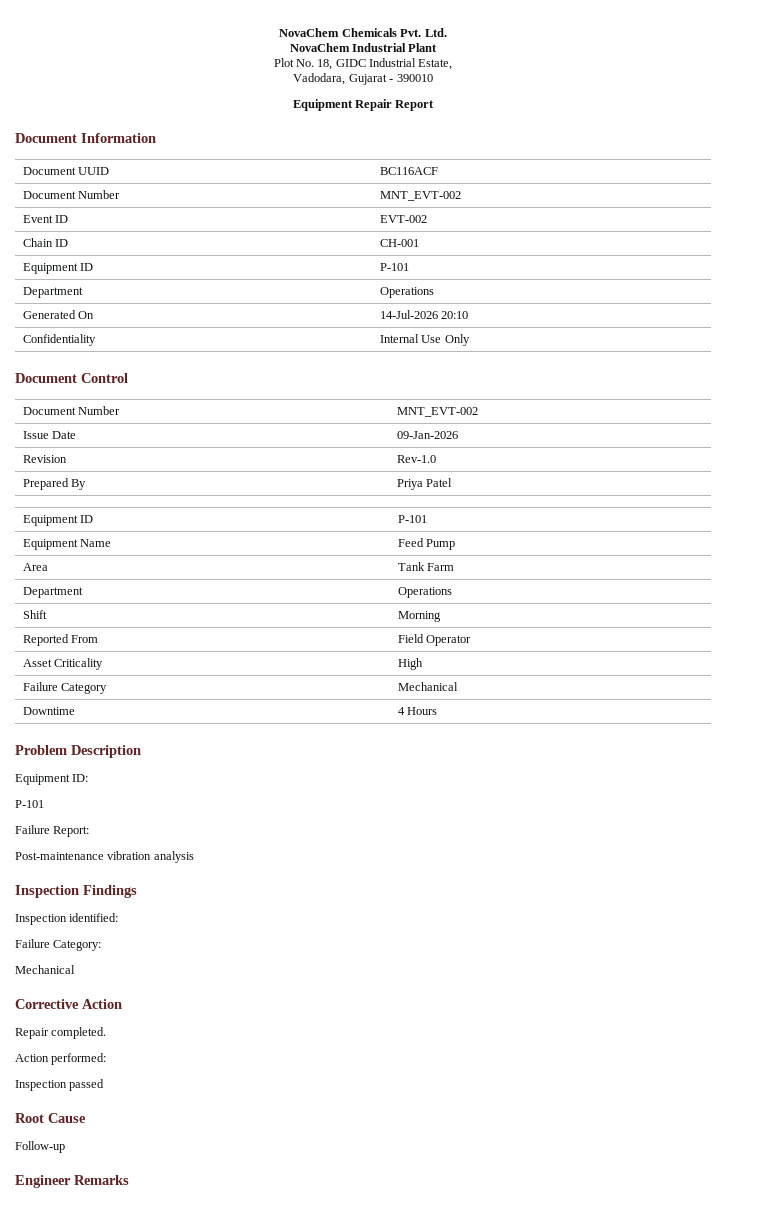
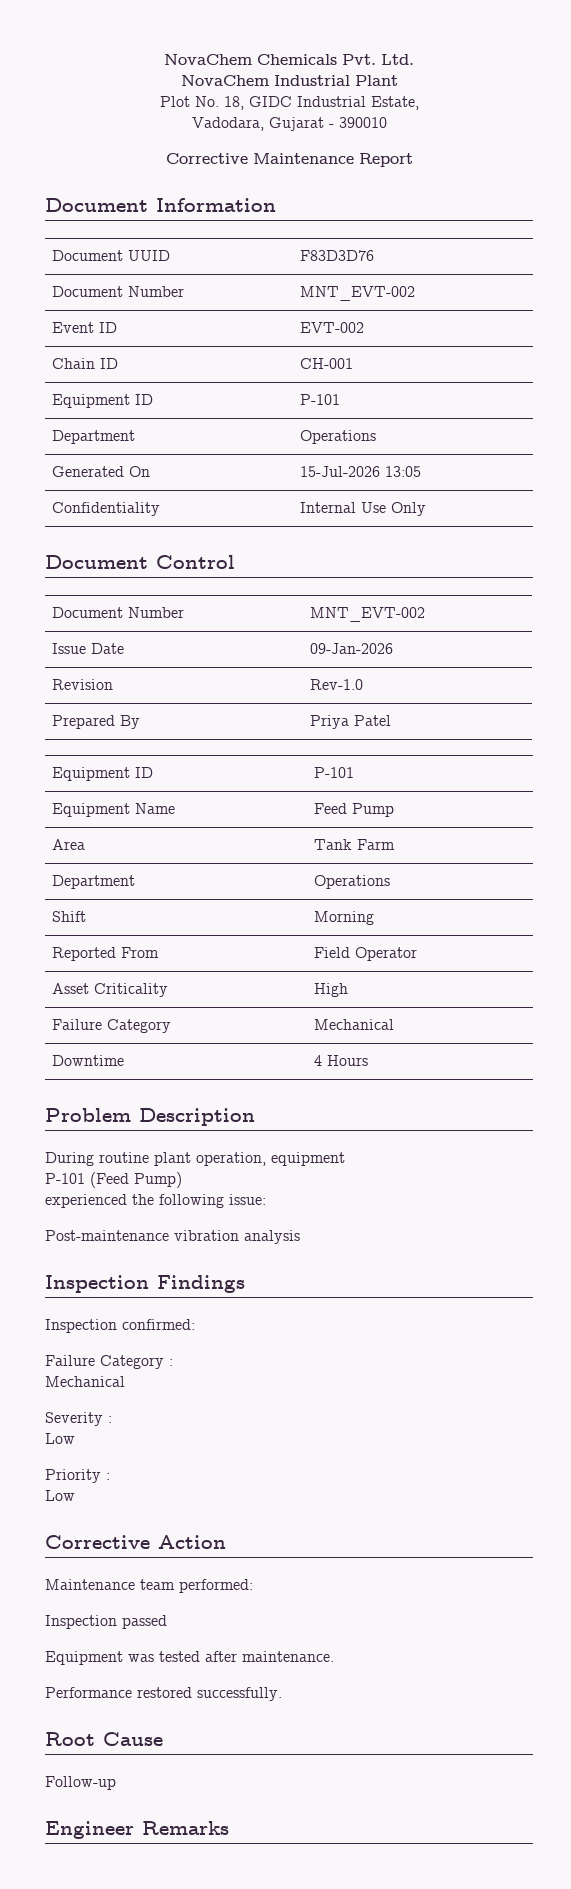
- Equipment Repair Report
+ Corrective Maintenance Report
- Document UUID | BC116ACF
+ Document UUID | F83D3D76
- Generated On | 14-Jul-2026 20:10
+ Generated On | 15-Jul-2026 13:05
- Equipment ID:
- P-101
- Failure Report:
+ During routine plant operation, equipment
+ P-101 (Feed Pump)
+ experienced the following issue:
- Inspection identified:
- Failure Category:
+ Inspection confirmed:
+ Failure Category :
  Mechanical
+ Severity :
+ Low
+ Priority :
+ Low
- Repair completed.
- Action performed:
+ Maintenance team performed:
+ Equipment was tested after maintenance.
+ Performance restored successfully.

